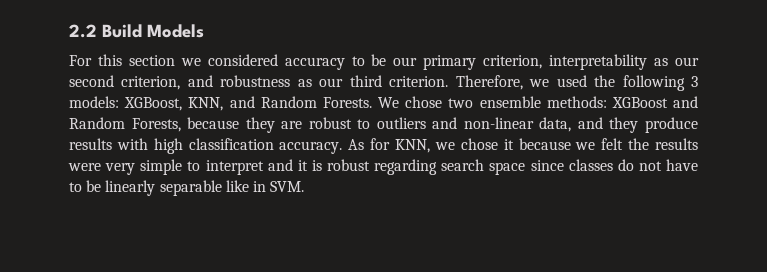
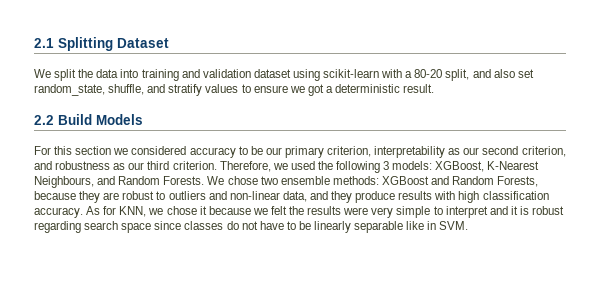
+ 2.1 Splitting Dataset
+ We split the data into training and validation dataset using scikit-learn with a 80-20 split, and also set random_state, shuffle, and stratify values to ensure we got a deterministic result.
- Therefore, we used the following 3 models: XGBoost, KNN, and Random Forests.
+ Therefore, we used the following 3 models: XGBoost, K-Nearest Neighbours, and Random Forests.

